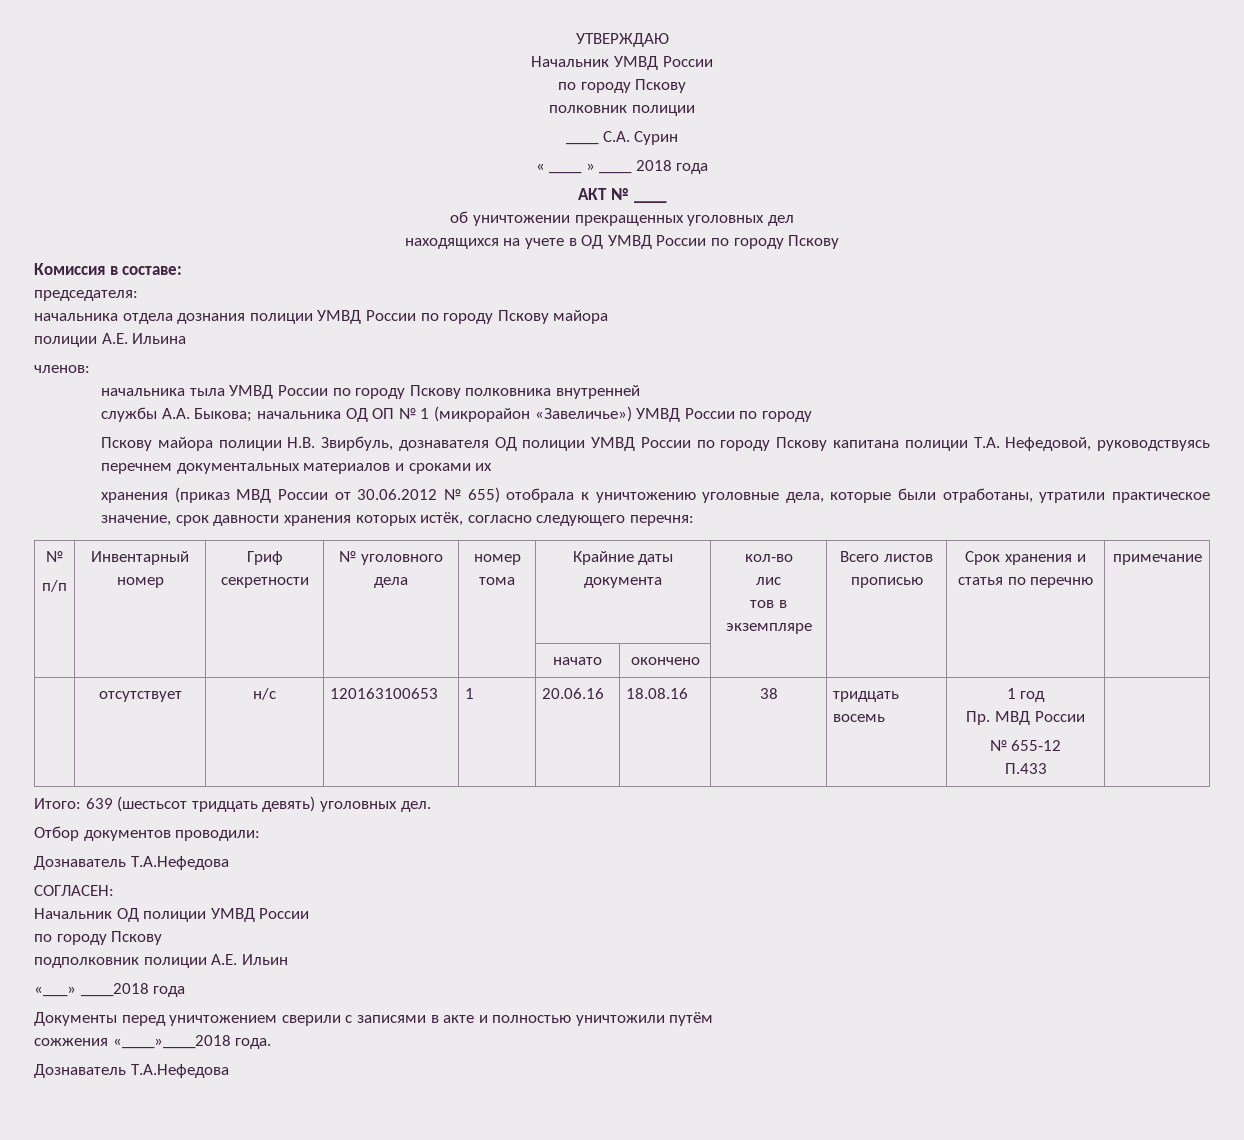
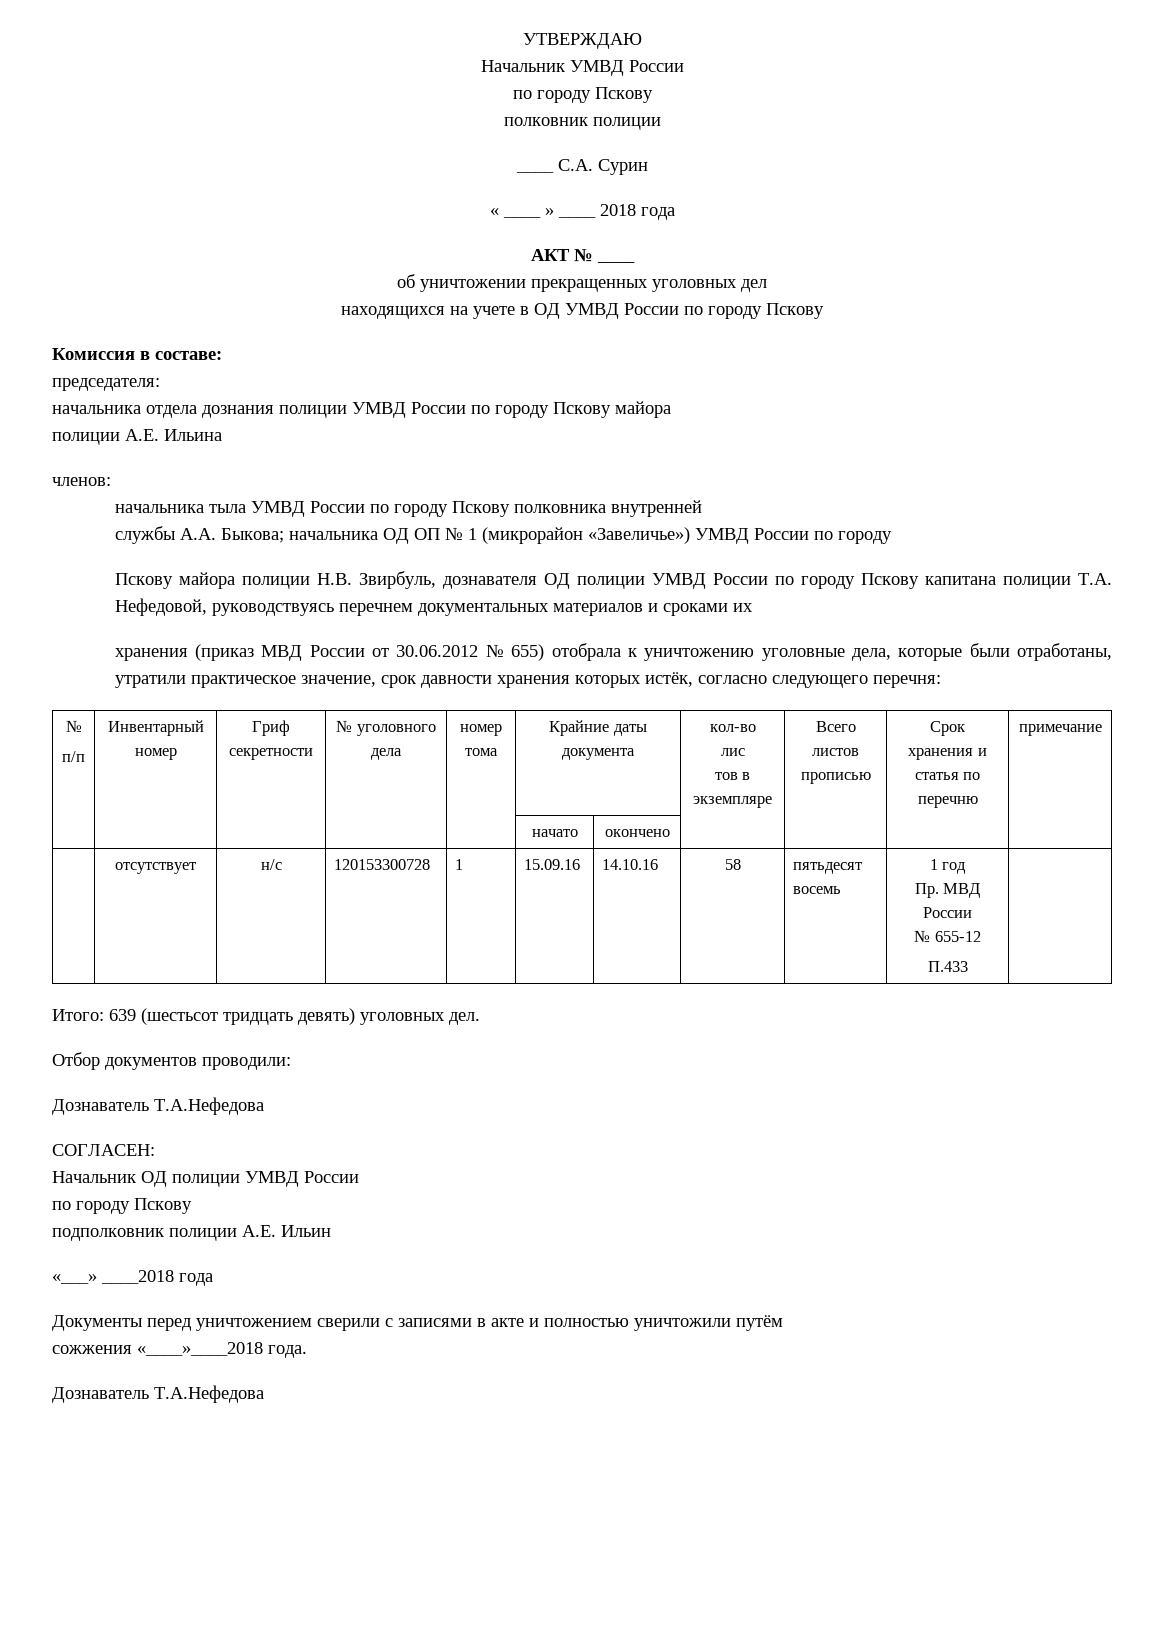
- | отсутствует | н/с | 120163100653 | 1 | 20.06.16 | 18.08.16 | 38 | тридцать восемь | 1 год
+ | отсутствует | н/с | 120153300728 | 1 | 15.09.16 | 14.10.16 | 58 | пятьдесят восемь | 1 год

